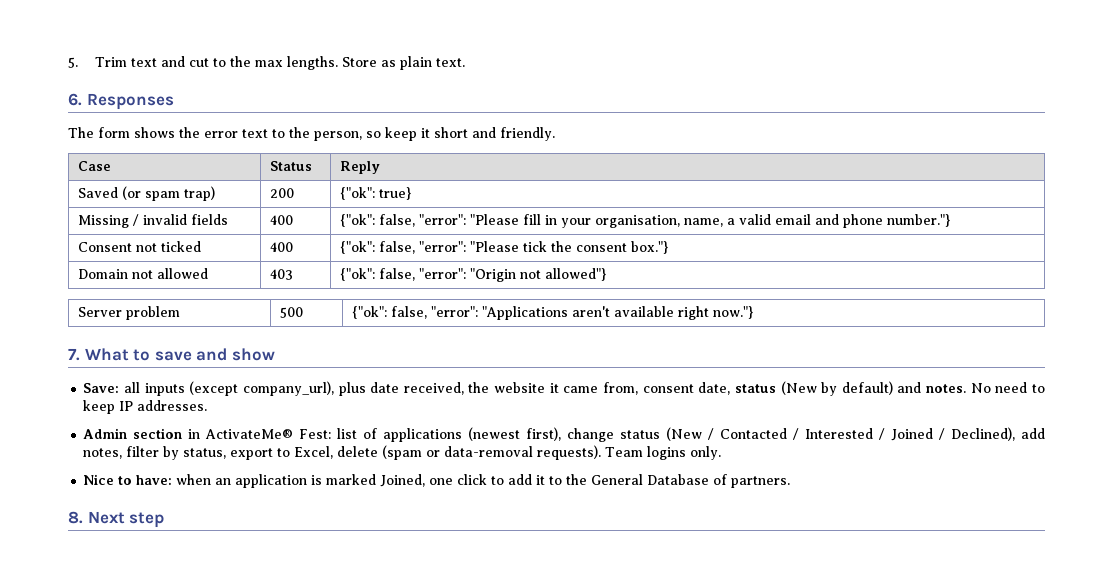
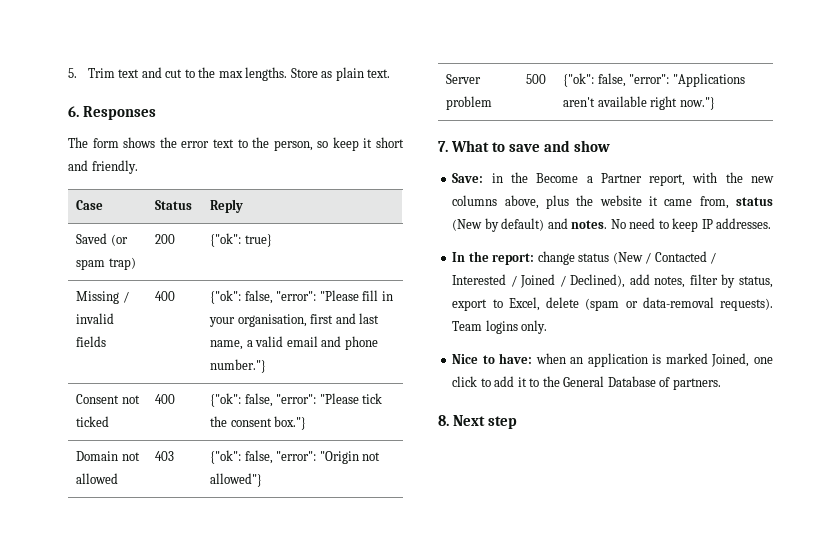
- Missing / invalid fields | 400 | {"ok": false, "error": "Please fill in your organisation, name, a valid email and phone number."}
+ Missing / invalid fields | 400 | {"ok": false, "error": "Please fill in your organisation, first and last name, a valid email and phone number."}
- Save: all inputs (except company_url), plus date received, the website it came from, consent date, status (New by default) and notes.
+ Save: in the Become a Partner report, with the new columns above, plus the website it came from, status (New by default) and notes.
- Admin section in ActivateMe® Fest: list of applications (newest first), change status (New / Contacted / Interested / Joined / Declined), add notes, filter by status, export to Excel, delete (spam or data-removal requests).
+ In the report: change status (New / Contacted / Interested / Joined / Declined), add notes, filter by status, export to Excel, delete (spam or data-removal requests).

